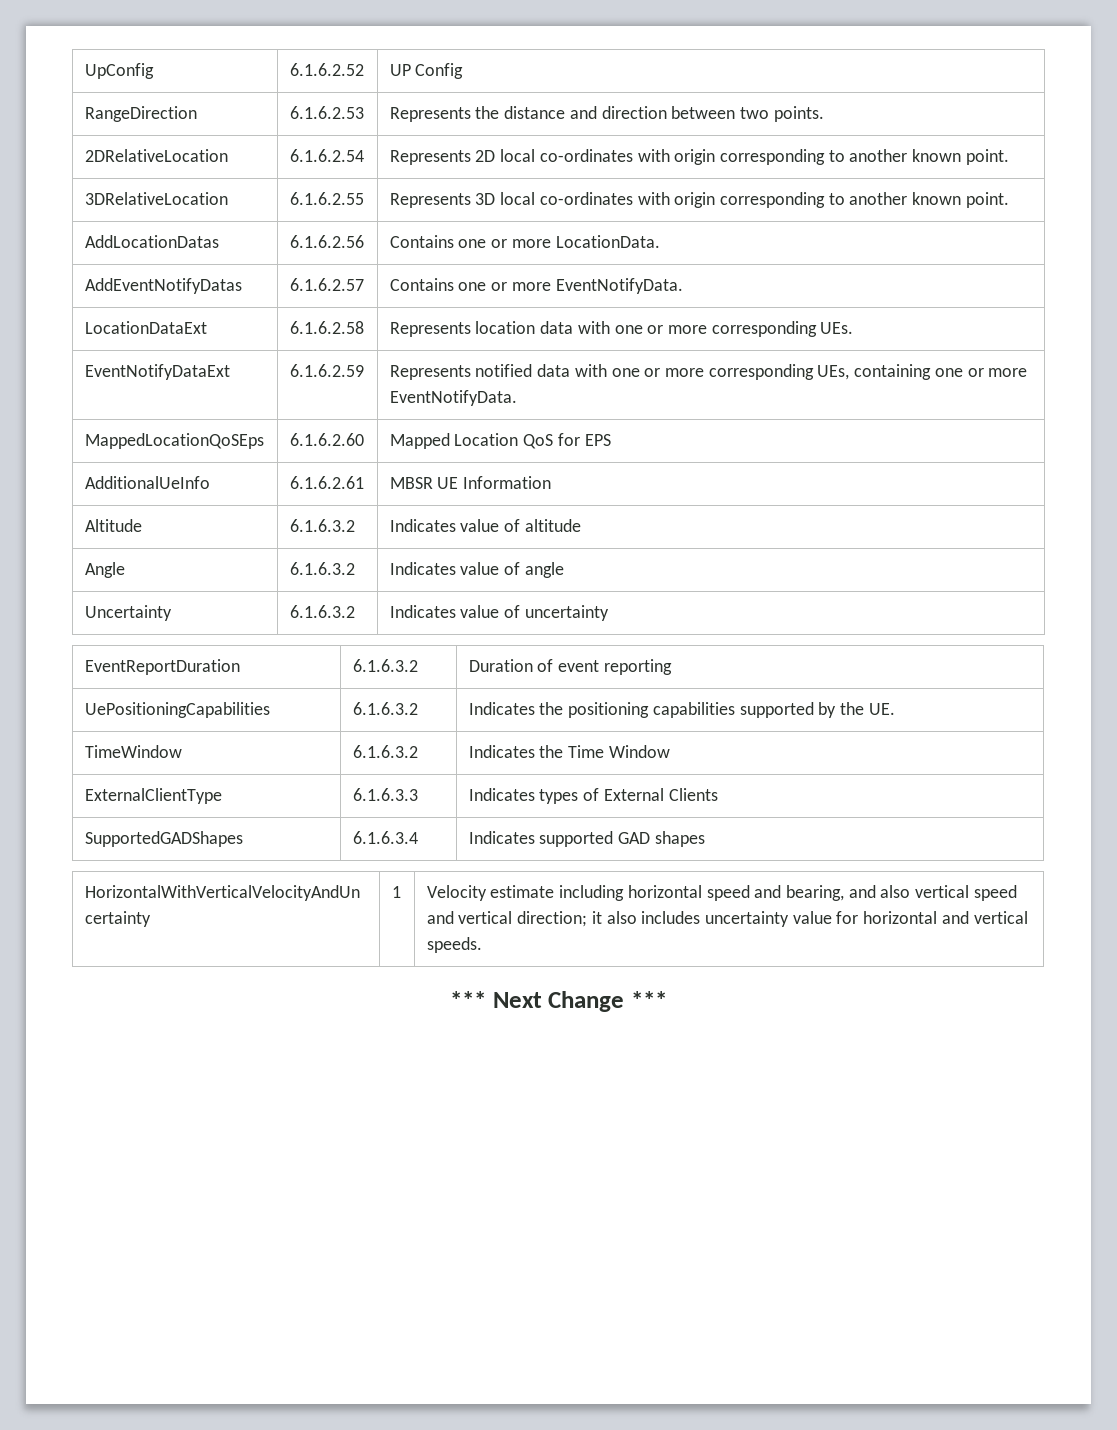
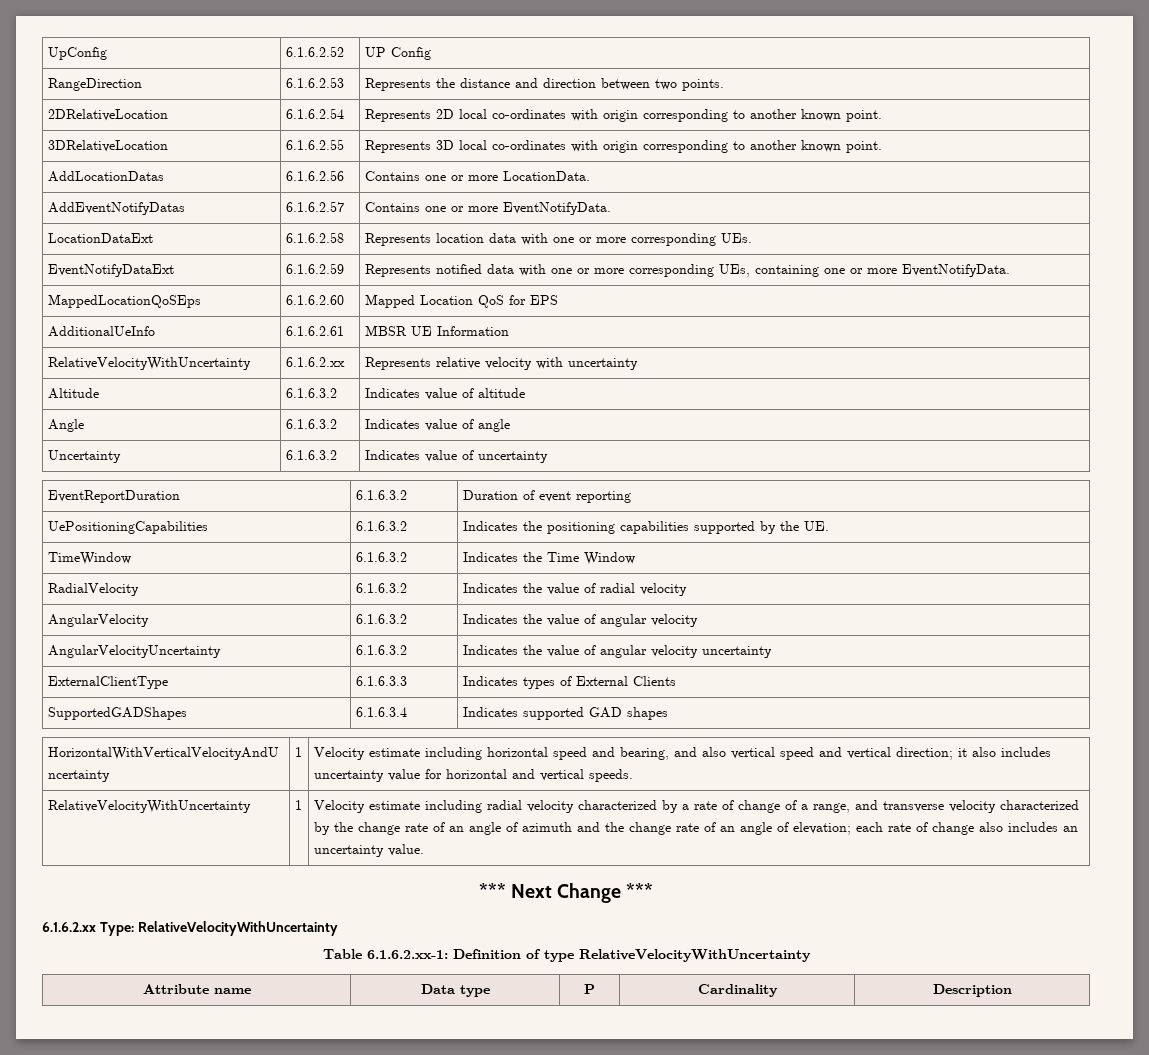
+ RelativeVelocityWithUncertainty | 6.1.6.2.xx | Represents relative velocity with uncertainty
+ RadialVelocity | 6.1.6.3.2 | Indicates the value of radial velocity
+ AngularVelocity | 6.1.6.3.2 | Indicates the value of angular velocity
+ AngularVelocityUncertainty | 6.1.6.3.2 | Indicates the value of angular velocity uncertainty
+ RelativeVelocityWithUncertainty | 1 | Velocity estimate including radial velocity characterized by a rate of change of a range, and transverse velocity characterized by the change rate of an angle of azimuth and the change rate of an angle of elevation; each rate of change also includes an uncertainty value.
  *** Next Change ***
+ 6.1.6.2.xx Type: RelativeVelocityWithUncertainty
+ Table 6.1.6.2.xx-1: Definition of type RelativeVelocityWithUncertainty
+ Attribute name | Data type | P | Cardinality | Description

